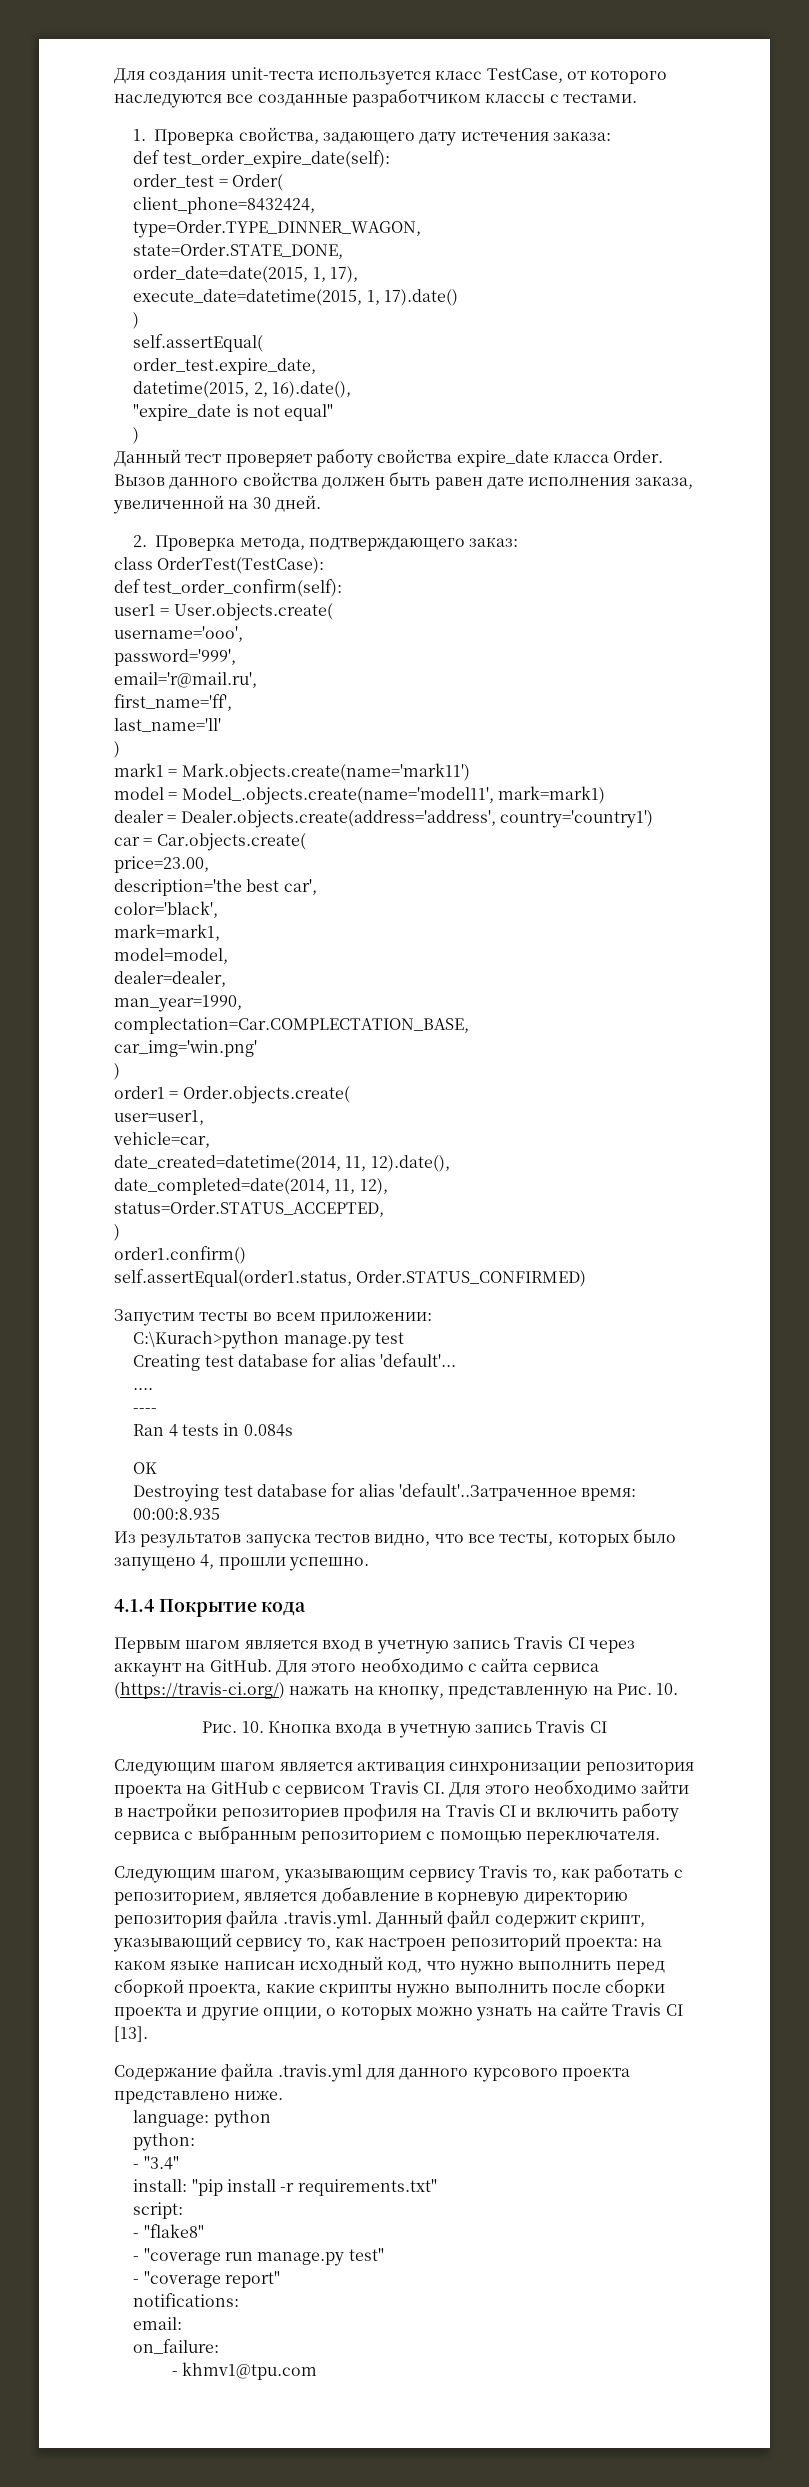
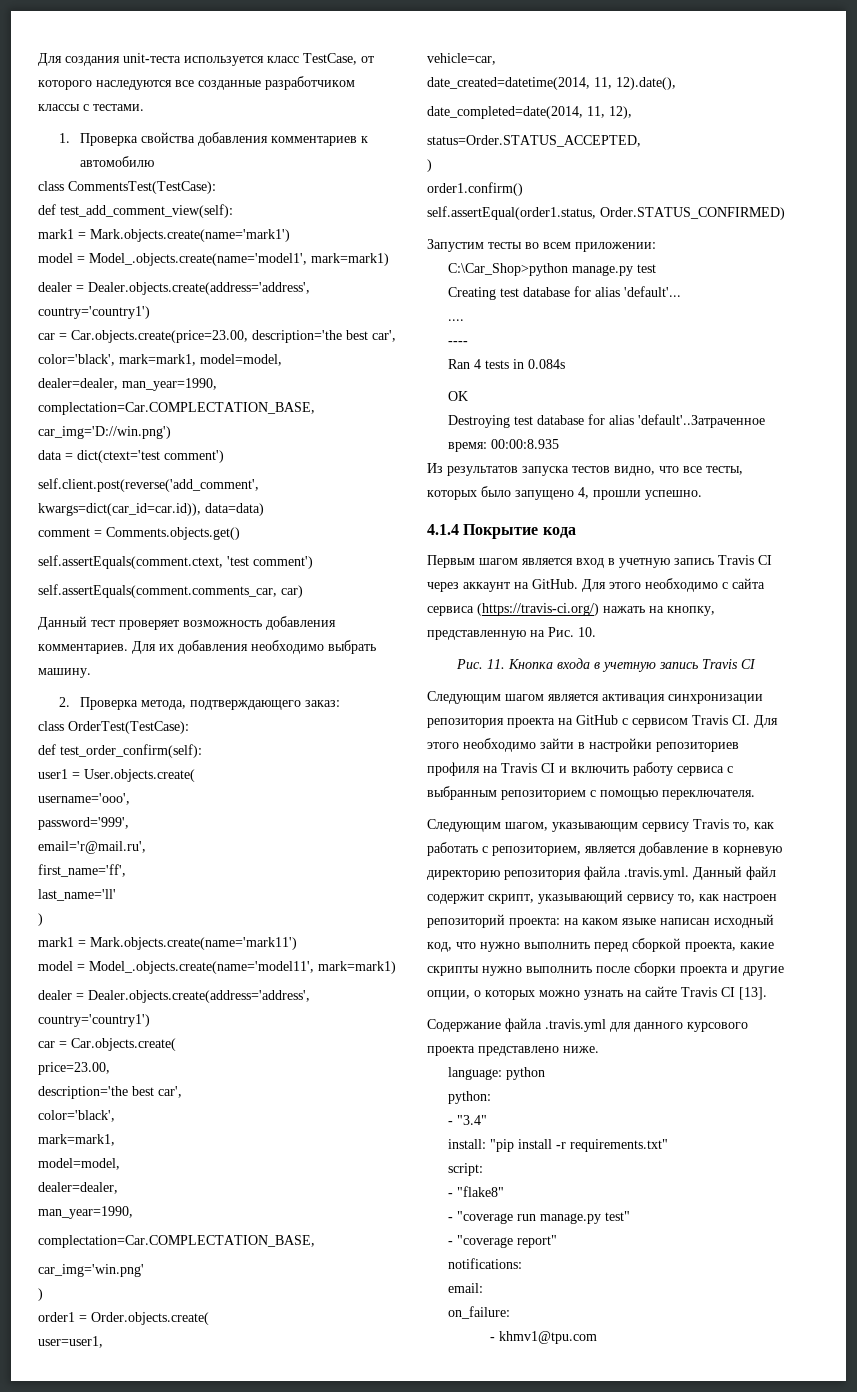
- 1. Проверка свойства, задающего дату истечения заказа:
- def test_order_expire_date(self):
- order_test = Order(
- client_phone=8432424,
- type=Order.TYPE_DINNER_WAGON,
- state=Order.STATE_DONE,
- order_date=date(2015, 1, 17),
- execute_date=datetime(2015, 1, 17).date()
- )
- self.assertEqual(
- order_test.expire_date,
- datetime(2015, 2, 16).date(),
- "expire_date is not equal"
- )
- Данный тест проверяет работу свойства expire_date класса Order. Вызов данного свойства должен быть равен дате исполнения заказа, увеличенной на 30 дней.
+ 1. Проверка свойства добавления комментариев к автомобилю
+ class CommentsTest(TestCase):
+ def test_add_comment_view(self):
+ mark1 = Mark.objects.create(name='mark1')
+ model = Model_.objects.create(name='model1', mark=mark1)
+ dealer = Dealer.objects.create(address='address', country='country1')
+ car = Car.objects.create(price=23.00, description='the best car', color='black', mark=mark1, model=model,
+ dealer=dealer, man_year=1990, complectation=Car.COMPLECTATION_BASE, car_img='D://win.png')
+ data = dict(ctext='test comment')
+ self.client.post(reverse('add_comment', kwargs=dict(car_id=car.id)), data=data)
+ comment = Comments.objects.get()
+ self.assertEquals(comment.ctext, 'test comment')
+ self.assertEquals(comment.comments_car, car)
+ Данный тест проверяет возможность добавления комментариев. Для их добавления необходимо выбрать машину.
- C:\Kurach>python manage.py test
+ C:\Car_Shop>python manage.py test
- Рис. 10. Кнопка входа в учетную запись Travis CI
+ Рис. 11. Кнопка входа в учетную запись Travis CI

